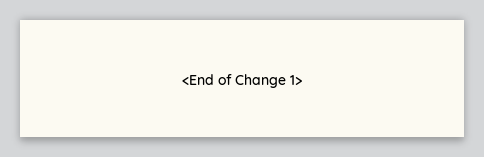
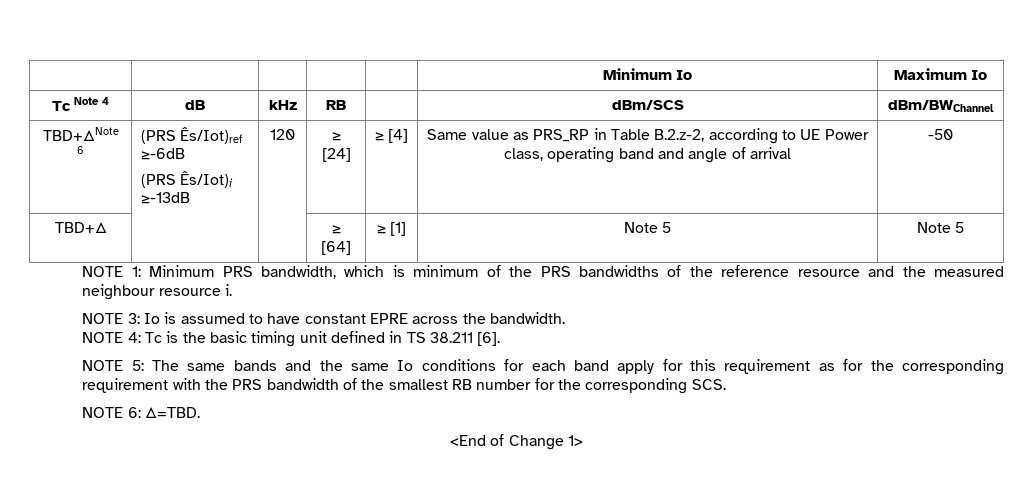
+ | | | | | Minimum Io | Maximum Io
+ Tc Note 4 | dB | kHz | RB | | dBm/SCS | dBm/BWChannel
+ TBD+ΔNote 6 | (PRS Ês/Iot)ref ≥-6dB
+ (PRS Ês/Iot)i ≥-13dB | 120 | ≥ [24] | ≥ [4] | Same value as PRS_RP in Table B.2.z-2, according to UE Power class, operating band and angle of arrival | -50
+ TBD+Δ | | | ≥ [64] | ≥ [1] | Note 5 | Note 5
+ NOTE 1: Minimum PRS bandwidth, which is minimum of the PRS bandwidths of the reference resource and the measured neighbour resource i.
+ NOTE 3: Io is assumed to have constant EPRE across the bandwidth.
+ NOTE 4: Tc is the basic timing unit defined in TS 38.211 [6].
+ NOTE 5: The same bands and the same Io conditions for each band apply for this requirement as for the corresponding requirement with the PRS bandwidth of the smallest RB number for the corresponding SCS.
+ NOTE 6: Δ=TBD.

